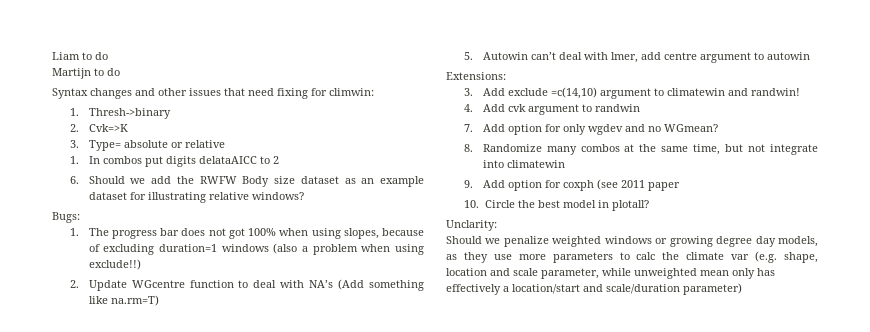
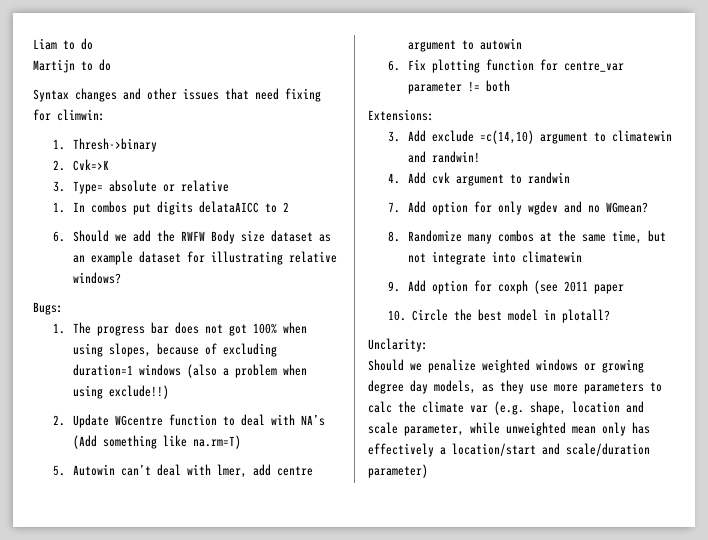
+ 6. Fix plotting function for centre_var parameter != both

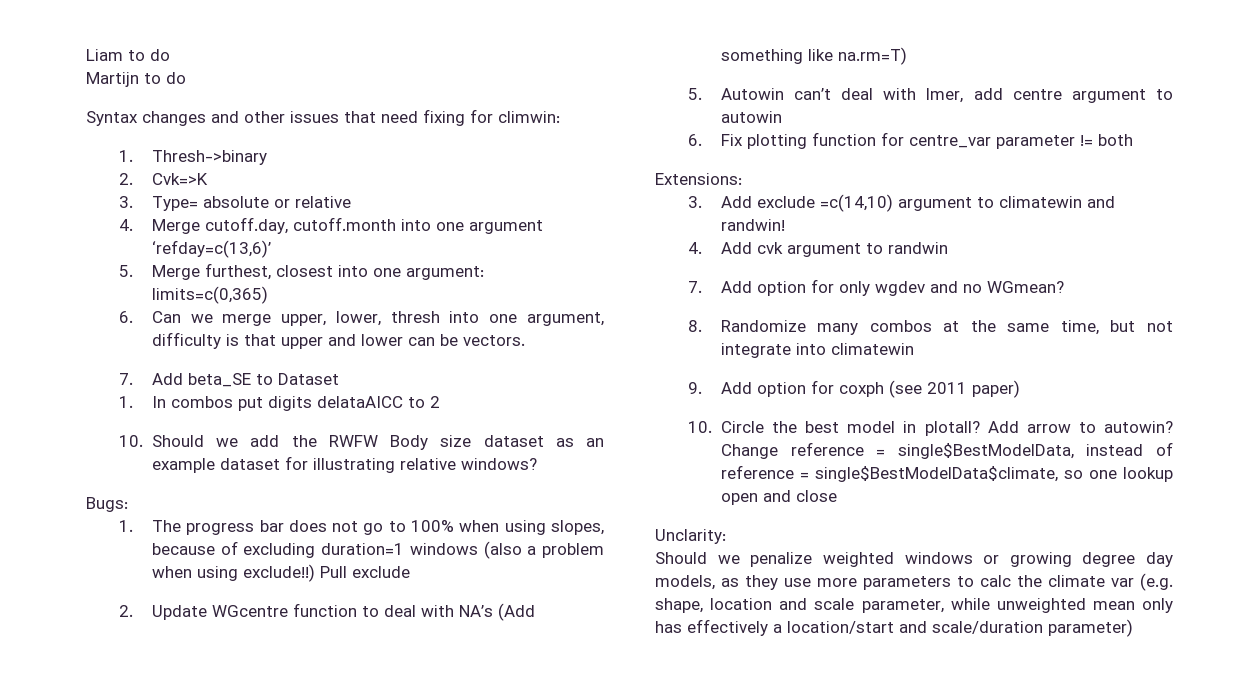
+ 4. Merge cutoff.day, cutoff.month into one argument ‘refday=c(13,6)’
+ 5. Merge furthest, closest into one argument: limits=c(0,365)
+ 6. Can we merge upper, lower, thresh into one argument, difficulty is that upper and lower can be vectors.
+ 7. Add beta_SE to Dataset
- 6. Should we add the RWFW Body size dataset as an example dataset for illustrating relative windows?
+ 10. Should we add the RWFW Body size dataset as an example dataset for illustrating relative windows?
- 1. The progress bar does not got 100% when using slopes, because of excluding duration=1 windows (also a problem when using exclude!!)
+ 1. The progress bar does not go to 100% when using slopes, because of excluding duration=1 windows (also a problem when using exclude!!) Pull exclude
- 9. Add option for coxph (see 2011 paper
+ 9. Add option for coxph (see 2011 paper)
+ Add arrow to autowin? Change reference = single$BestModelData, instead of reference = single$BestModelData$climate, so one lookup open and close

